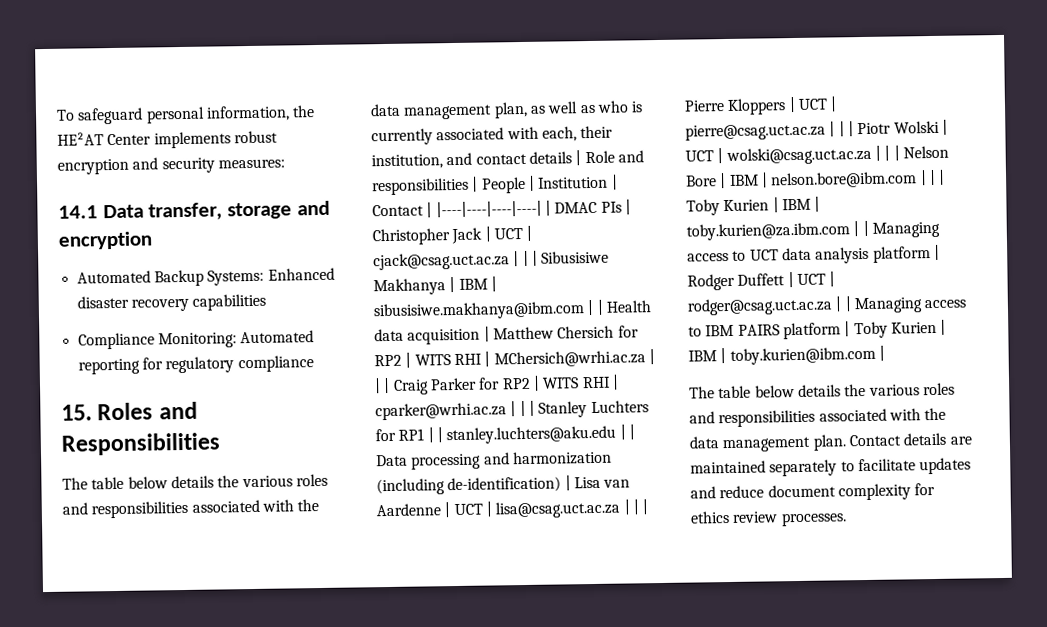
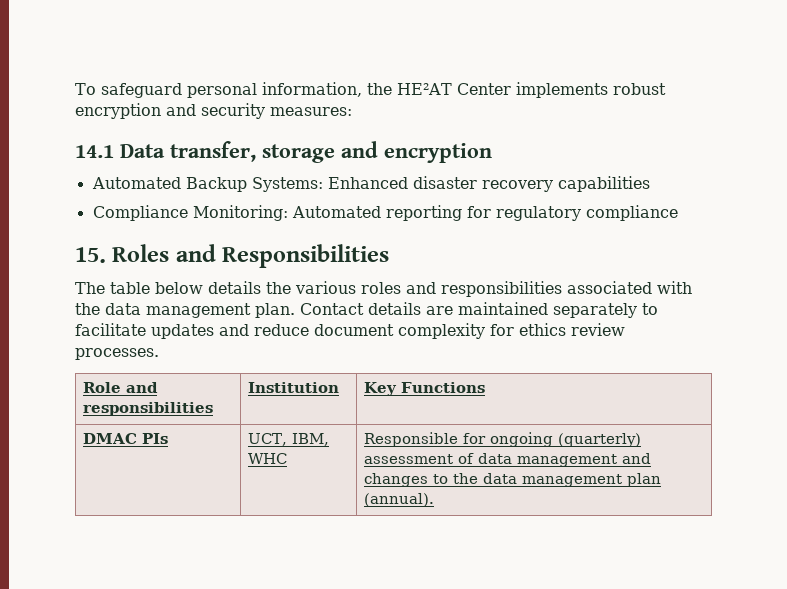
- The table below details the various roles and responsibilities associated with the data management plan, as well as who is currently associated with each, their institution, and contact details | Role and responsibilities | People | Institution | Contact | |----|----|----|----| | DMAC PIs | Christopher Jack | UCT | cjack@csag.uct.ac.za | | | Sibusisiwe Makhanya | IBM | sibusisiwe.makhanya@ibm.com | | Health data acquisition | Matthew Chersich for RP2 | WITS RHI | MChersich@wrhi.ac.za | | | Craig Parker for RP2 | WITS RHI | cparker@wrhi.ac.za | | | Stanley Luchters for RP1 | | stanley.luchters@aku.edu | | Data processing and harmonization (including de-identification) | Lisa van Aardenne | UCT | lisa@csag.uct.ac.za | | | Pierre Kloppers | UCT | pierre@csag.uct.ac.za | | | Piotr Wolski | UCT | wolski@csag.uct.ac.za | | | Nelson Bore | IBM | nelson.bore@ibm.com | | | Toby Kurien | IBM | toby.kurien@za.ibm.com | | Managing access to UCT data analysis platform | Rodger Duffett | UCT | rodger@csag.uct.ac.za | | Managing access to IBM PAIRS platform | Toby Kurien | IBM | toby.kurien@ibm.com |
+ Role and responsibilities | Institution | Key Functions
+ DMAC PIs | UCT, IBM, WHC | Responsible for ongoing (quarterly) assessment of data management and changes to the data management plan (annual).

